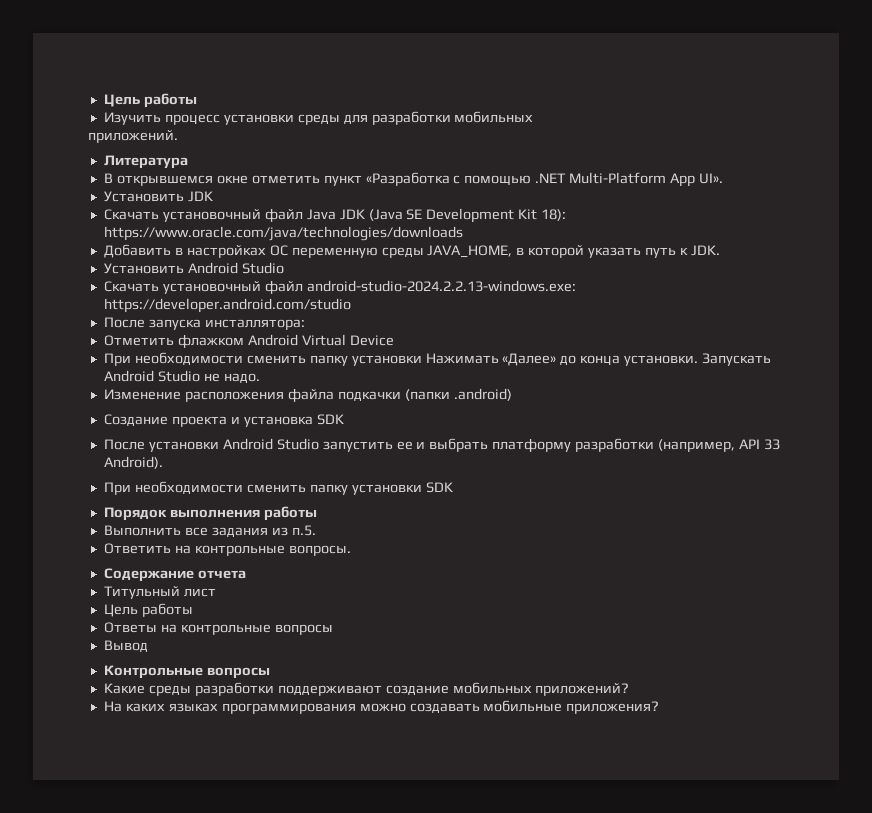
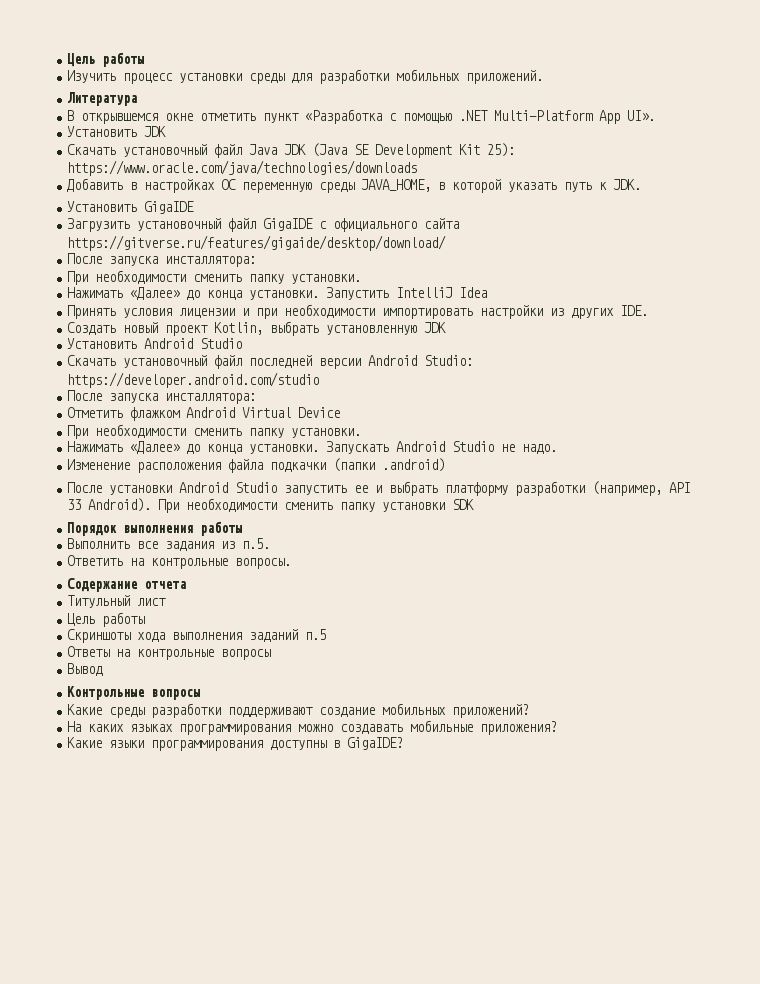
- Изучить процесс установки среды для разработки мобильных
- приложений.
+ Изучить процесс установки среды для разработки мобильных приложений.
- Скачать установочный файл Java JDK (Java SE Development Kit 18): https://www.oracle.com/java/technologies/downloads
+ Скачать установочный файл Java JDK (Java SE Development Kit 25): https://www.oracle.com/java/technologies/downloads
+ Установить GigaIDE
+ Загрузить установочный файл GigaIDE с официального сайта https://gitverse.ru/features/gigaide/desktop/download/
+ После запуска инсталлятора:
+ При необходимости сменить папку установки.
+ Нажимать «Далее» до конца установки. Запустить IntelliJ Idea
+ Принять условия лицензии и при необходимости импортировать настройки из других IDE.
+ Создать новый проект Kotlin, выбрать установленную JDK
- Скачать установочный файл android-studio-2024.2.2.13-windows.exe: https://developer.android.com/studio
+ Скачать установочный файл последней версии Android Studio: https://developer.android.com/studio
  Отметить флажком Android Virtual Device
- При необходимости сменить папку установки Нажимать «Далее» до конца установки.
+ При необходимости сменить папку установки.
+ Нажимать «Далее» до конца установки.
- Создание проекта и установка SDK
- После установки Android Studio запустить ее и выбрать платформу разработки (например, API 33 Android).
- При необходимости сменить папку установки SDK
+ После установки Android Studio запустить ее и выбрать платформу разработки (например, API 33 Android). При необходимости сменить папку установки SDK
+ Скриншоты хода выполнения заданий п.5
+ Какие языки программирования доступны в GigaIDE?

